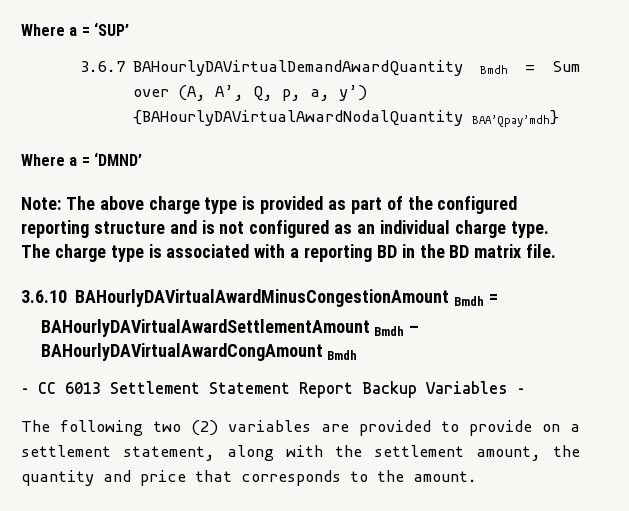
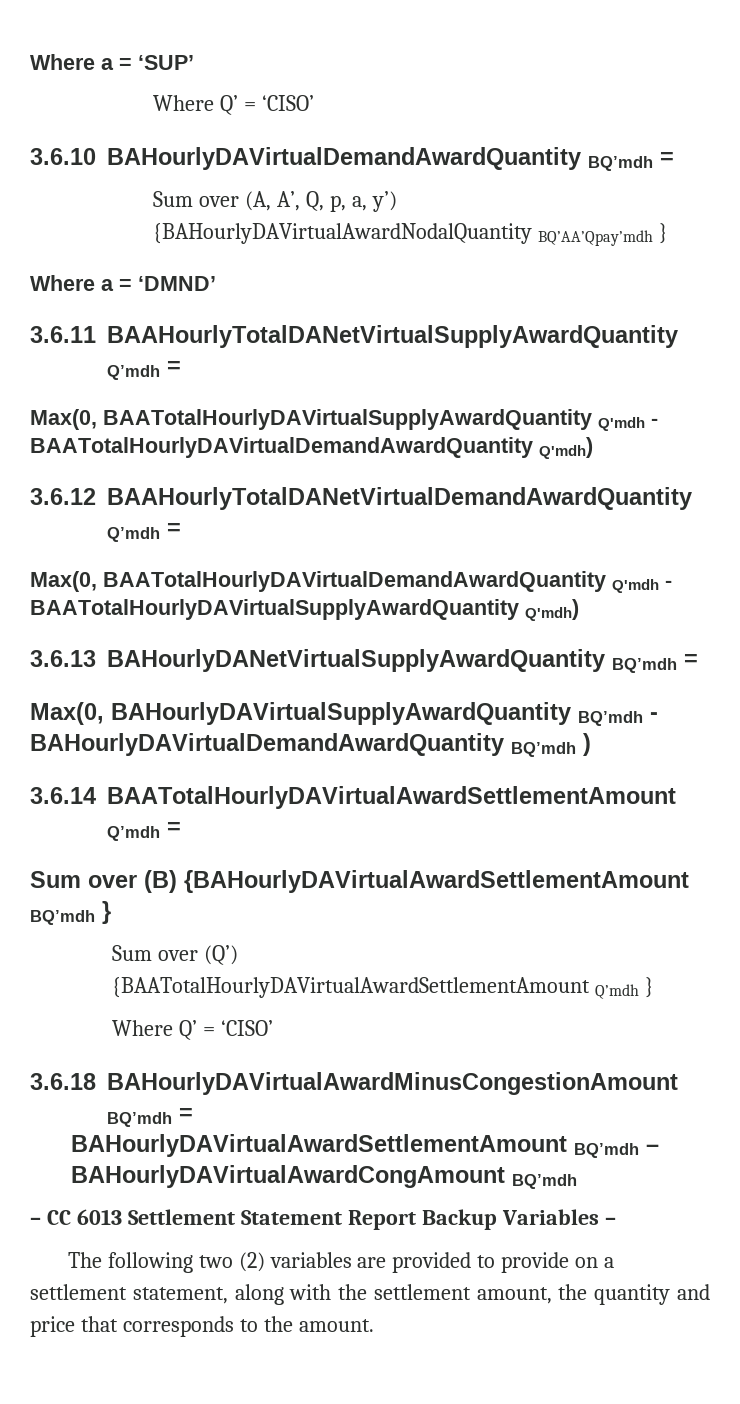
  Where a = ‘SUP’
- 3.6.7 BAHourlyDAVirtualDemandAwardQuantity Bmdh = Sum over (A, A’, Q, p, a, y’) {BAHourlyDAVirtualAwardNodalQuantity BAA’Qpay’mdh}
+ Where Q’ = ‘CISO’
+ 3.6.10 BAHourlyDAVirtualDemandAwardQuantity BQ’mdh =
+ Sum over (A, A’, Q, p, a, y’) {BAHourlyDAVirtualAwardNodalQuantity BQ’AA’Qpay’mdh }
- Note: The above charge type is provided as part of the configured reporting structure and is not configured as an individual charge type. The charge type is associated with a reporting BD in the BD matrix file.
- 3.6.10 BAHourlyDAVirtualAwardMinusCongestionAmount Bmdh =
+ 3.6.11 BAAHourlyTotalDANetVirtualSupplyAwardQuantity Q’mdh =
+ Max(0, BAATotalHourlyDAVirtualSupplyAwardQuantity Q'mdh - BAATotalHourlyDAVirtualDemandAwardQuantity Q'mdh)
+ 3.6.12 BAAHourlyTotalDANetVirtualDemandAwardQuantity Q’mdh =
+ Max(0, BAATotalHourlyDAVirtualDemandAwardQuantity Q'mdh - BAATotalHourlyDAVirtualSupplyAwardQuantity Q'mdh)
+ 3.6.13 BAHourlyDANetVirtualSupplyAwardQuantity BQ’mdh =
+ Max(0, BAHourlyDAVirtualSupplyAwardQuantity BQ’mdh - BAHourlyDAVirtualDemandAwardQuantity BQ’mdh )
+ 3.6.14 BAATotalHourlyDAVirtualAwardSettlementAmount Q’mdh =
+ Sum over (B) {BAHourlyDAVirtualAwardSettlementAmount BQ’mdh }
+ Sum over (Q’) {BAATotalHourlyDAVirtualAwardSettlementAmount Q’mdh }
+ Where Q’ = ‘CISO’
+ 3.6.18 BAHourlyDAVirtualAwardMinusCongestionAmount BQ’mdh =
- BAHourlyDAVirtualAwardSettlementAmount Bmdh – BAHourlyDAVirtualAwardCongAmount Bmdh
+ BAHourlyDAVirtualAwardSettlementAmount BQ’mdh – BAHourlyDAVirtualAwardCongAmount BQ’mdh

